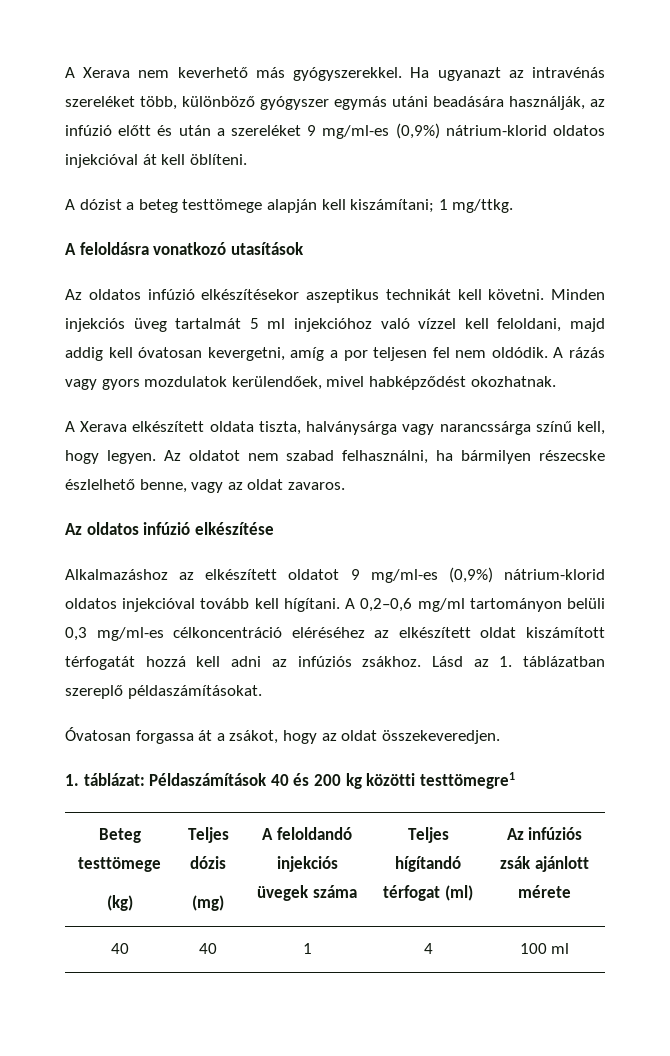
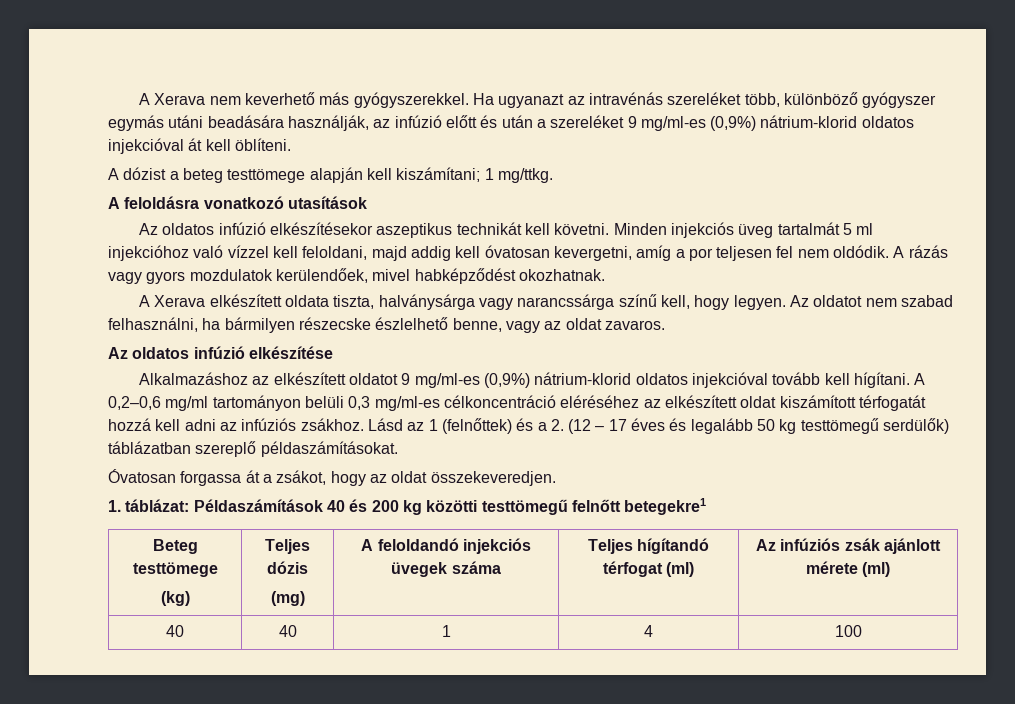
- Lásd az 1. táblázatban szereplő példaszámításokat.
+ Lásd az 1 (felnőttek) és a 2. (12 – 17 éves és legalább 50 kg testtömegű serdülők) táblázatban szereplő példaszámításokat.
- 1. táblázat: Példaszámítások 40 és 200 kg közötti testtömegre1
+ 1. táblázat: Példaszámítások 40 és 200 kg közötti testtömegű felnőtt betegekre1
  Beteg testtömege
  (kg) | Teljes dózis
- (mg) | A feloldandó injekciós üvegek száma | Teljes hígítandó térfogat (ml) | Az infúziós zsák ajánlott mérete
+ (mg) | A feloldandó injekciós üvegek száma | Teljes hígítandó térfogat (ml) | Az infúziós zsák ajánlott mérete (ml)
- 40 | 40 | 1 | 4 | 100 ml
+ 40 | 40 | 1 | 4 | 100

